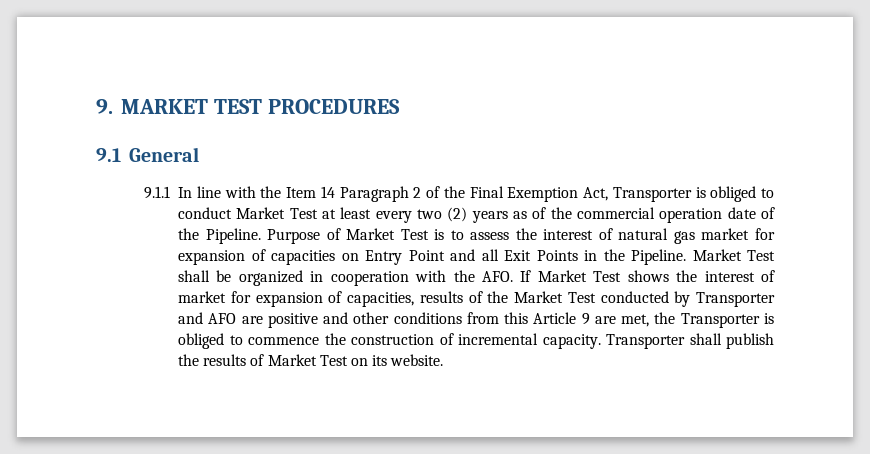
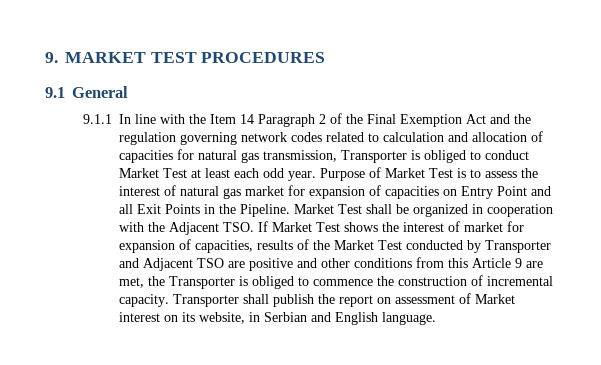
- 9.1.1 In line with the Item 14 Paragraph 2 of the Final Exemption Act, Transporter is obliged to conduct Market Test at least every two (2) years as of the commercial operation date of the Pipeline.
+ 9.1.1 In line with the Item 14 Paragraph 2 of the Final Exemption Act and the regulation governing network codes related to calculation and allocation of capacities for natural gas transmission, Transporter is obliged to conduct Market Test at least each odd year.
- Market Test shall be organized in cooperation with the AFO. If Market Test shows the interest of market for expansion of capacities, results of the Market Test conducted by Transporter and AFO are positive and other conditions from this Article 9 are met, the Transporter is obliged to commence the construction of incremental capacity.
+ Market Test shall be organized in cooperation with the Adjacent TSO. If Market Test shows the interest of market for expansion of capacities, results of the Market Test conducted by Transporter and Adjacent TSO are positive and other conditions from this Article 9 are met, the Transporter is obliged to commence the construction of incremental capacity.
- Transporter shall publish the results of Market Test on its website.
+ Transporter shall publish the report on assessment of Market interest on its website, in Serbian and English language.

